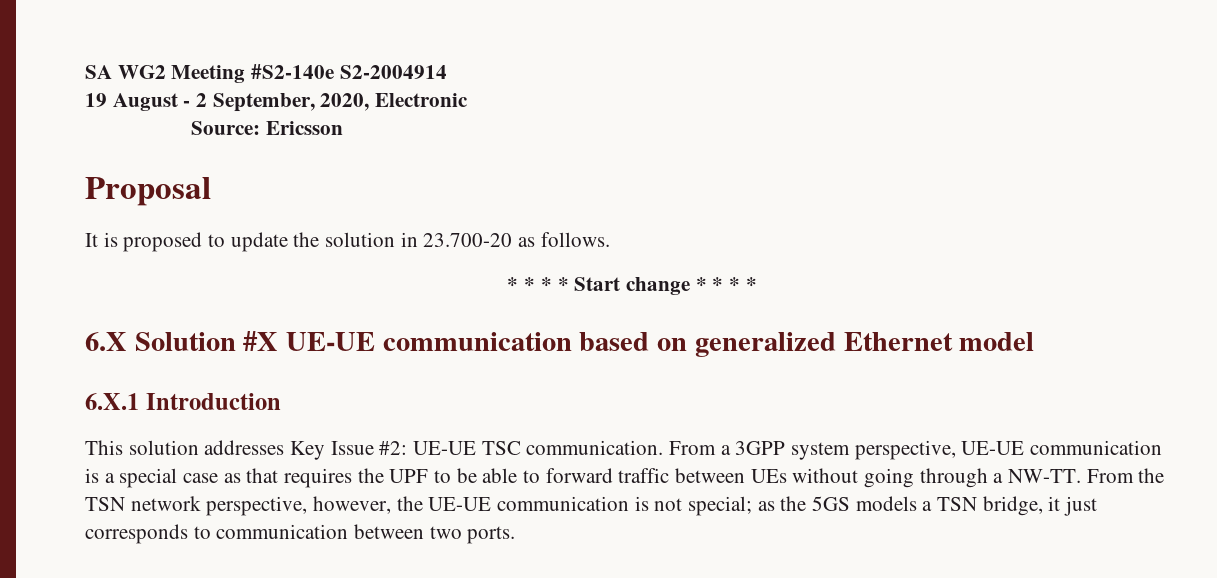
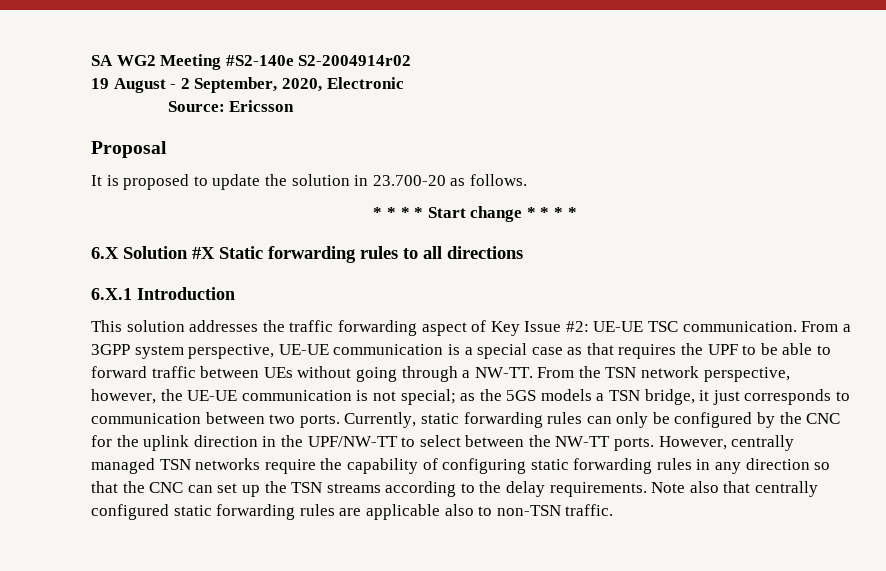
- SA WG2 Meeting #S2-140e S2-2004914
+ SA WG2 Meeting #S2-140e S2-2004914r02
- 6.X Solution #X UE-UE communication based on generalized Ethernet model
+ 6.X Solution #X Static forwarding rules to all directions
- This solution addresses Key Issue #2: UE-UE TSC communication.
+ This solution addresses the traffic forwarding aspect of Key Issue #2: UE-UE TSC communication.
+ Currently, static forwarding rules can only be configured by the CNC for the uplink direction in the UPF/NW-TT to select between the NW-TT ports. However, centrally managed TSN networks require the capability of configuring static forwarding rules in any direction so that the CNC can set up the TSN streams according to the delay requirements. Note also that centrally configured static forwarding rules are applicable also to non-TSN traffic.

